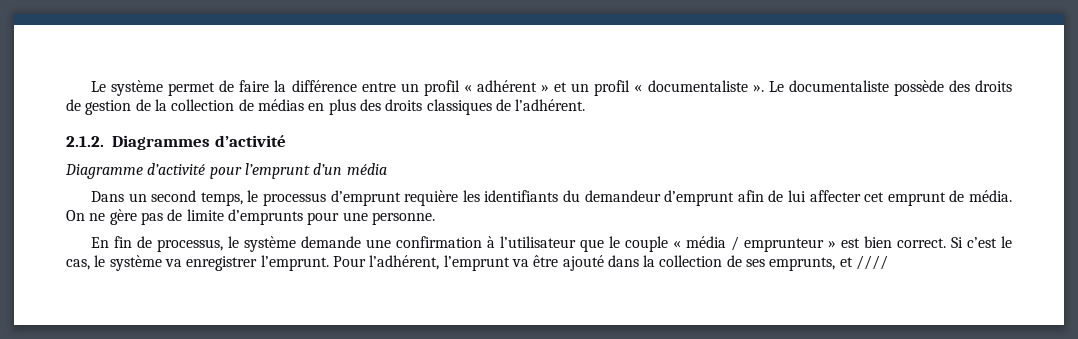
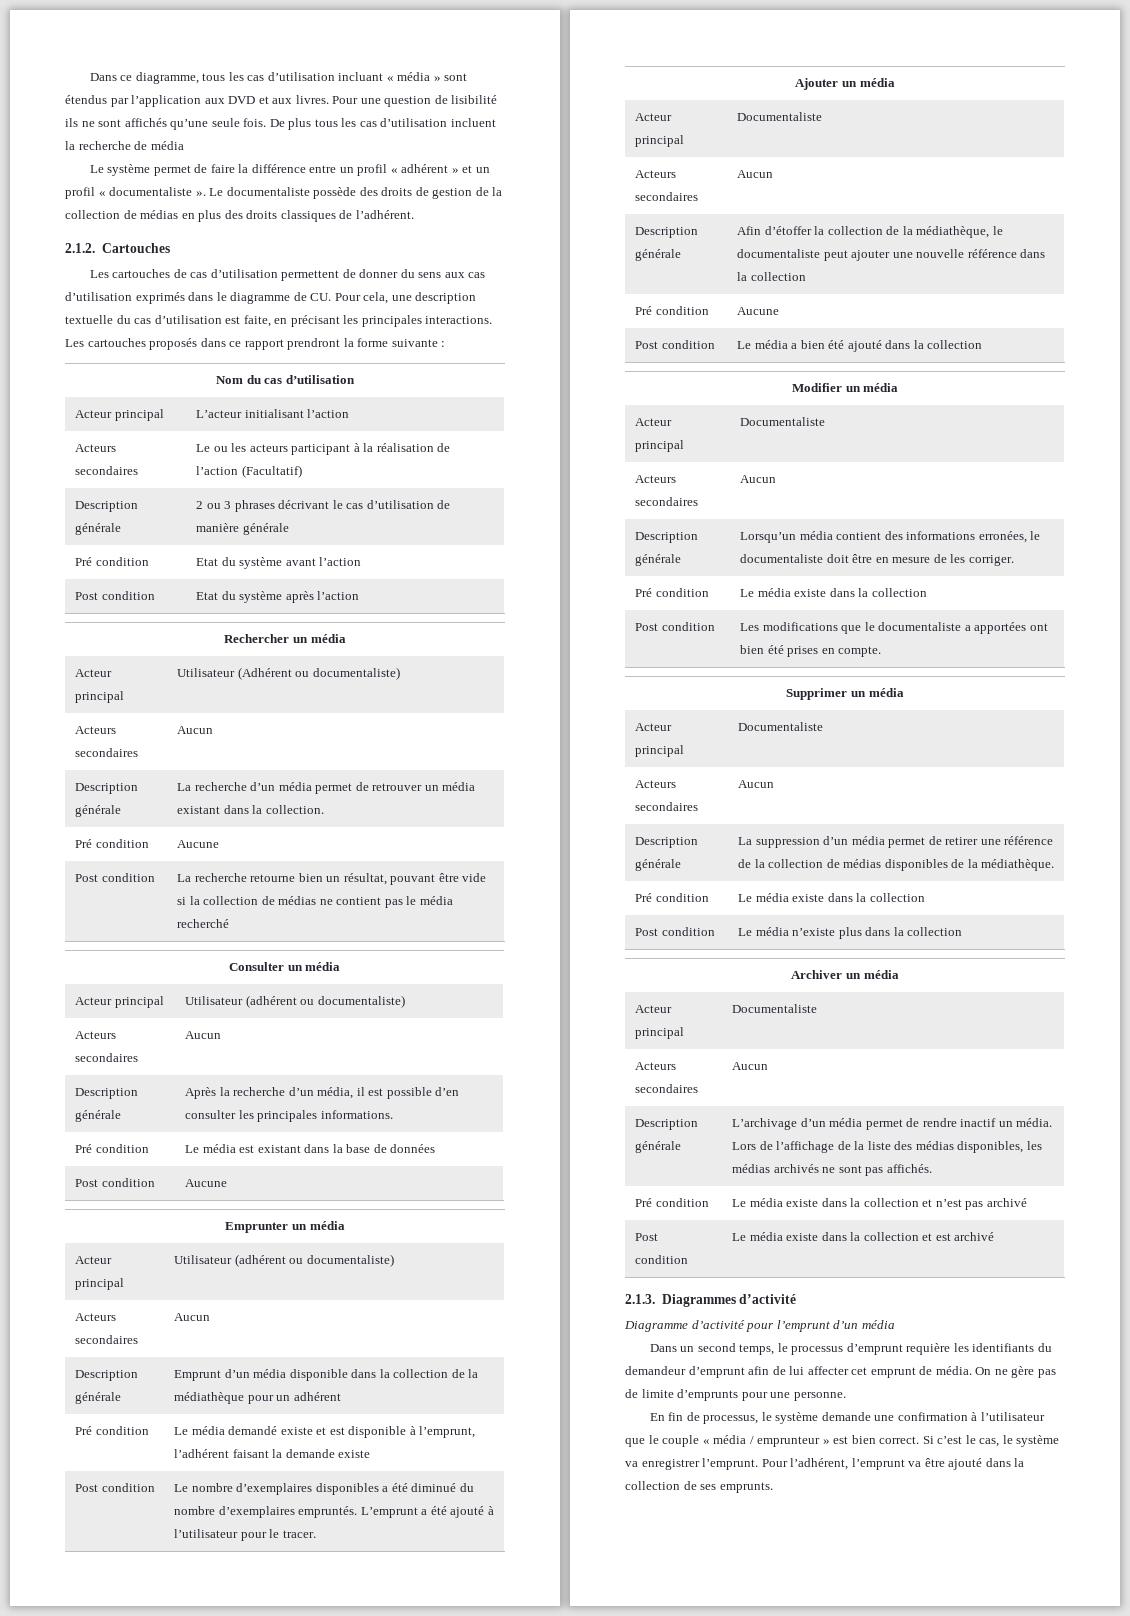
+ Dans ce diagramme, tous les cas d’utilisation incluant « média » sont étendus par l’application aux DVD et aux livres. Pour une question de lisibilité ils ne sont affichés qu’une seule fois. De plus tous les cas d’utilisation incluent la recherche de média
- 2.1.2. Diagrammes d’activité
+ 2.1.2. Cartouches
+ Les cartouches de cas d’utilisation permettent de donner du sens aux cas d’utilisation exprimés dans le diagramme de CU. Pour cela, une description textuelle du cas d’utilisation est faite, en précisant les principales interactions. Les cartouches proposés dans ce rapport prendront la forme suivante :
+ Nom du cas d’utilisation
+ Acteur principal | L’acteur initialisant l’action
+ Acteurs secondaires | Le ou les acteurs participant à la réalisation de l’action (Facultatif)
+ Description générale | 2 ou 3 phrases décrivant le cas d’utilisation de manière générale
+ Pré condition | Etat du système avant l’action
+ Post condition | Etat du système après l’action
+ Rechercher un média
+ Acteur principal | Utilisateur (Adhérent ou documentaliste)
+ Acteurs secondaires | Aucun
+ Description générale | La recherche d’un média permet de retrouver un média existant dans la collection.
+ Pré condition | Aucune
+ Post condition | La recherche retourne bien un résultat, pouvant être vide si la collection de médias ne contient pas le média recherché
+ Consulter un média
+ Acteur principal | Utilisateur (adhérent ou documentaliste)
+ Acteurs secondaires | Aucun
+ Description générale | Après la recherche d’un média, il est possible d’en consulter les principales informations.
+ Pré condition | Le média est existant dans la base de données
+ Post condition | Aucune
+ Emprunter un média
+ Acteur principal | Utilisateur (adhérent ou documentaliste)
+ Acteurs secondaires | Aucun
+ Description générale | Emprunt d’un média disponible dans la collection de la médiathèque pour un adhérent
+ Pré condition | Le média demandé existe et est disponible à l’emprunt, l’adhérent faisant la demande existe
+ Post condition | Le nombre d’exemplaires disponibles a été diminué du nombre d’exemplaires empruntés. L’emprunt a été ajouté à l’utilisateur pour le tracer.
+ Ajouter un média
+ Acteur principal | Documentaliste
+ Acteurs secondaires | Aucun
+ Description générale | Afin d’étoffer la collection de la médiathèque, le documentaliste peut ajouter une nouvelle référence dans la collection
+ Pré condition | Aucune
+ Post condition | Le média a bien été ajouté dans la collection
+ Modifier un média
+ Acteur principal | Documentaliste
+ Acteurs secondaires | Aucun
+ Description générale | Lorsqu’un média contient des informations erronées, le documentaliste doit être en mesure de les corriger.
+ Pré condition | Le média existe dans la collection
+ Post condition | Les modifications que le documentaliste a apportées ont bien été prises en compte.
+ Supprimer un média
+ Acteur principal | Documentaliste
+ Acteurs secondaires | Aucun
+ Description générale | La suppression d’un média permet de retirer une référence de la collection de médias disponibles de la médiathèque.
+ Pré condition | Le média existe dans la collection
+ Post condition | Le média n’existe plus dans la collection
+ Archiver un média
+ Acteur principal | Documentaliste
+ Acteurs secondaires | Aucun
+ Description générale | L’archivage d’un média permet de rendre inactif un média. Lors de l’affichage de la liste des médias disponibles, les médias archivés ne sont pas affichés.
+ Pré condition | Le média existe dans la collection et n’est pas archivé
+ Post condition | Le média existe dans la collection et est archivé
+ 2.1.3. Diagrammes d’activité
- Pour l’adhérent, l’emprunt va être ajouté dans la collection de ses emprunts, et ////
+ Pour l’adhérent, l’emprunt va être ajouté dans la collection de ses emprunts.

